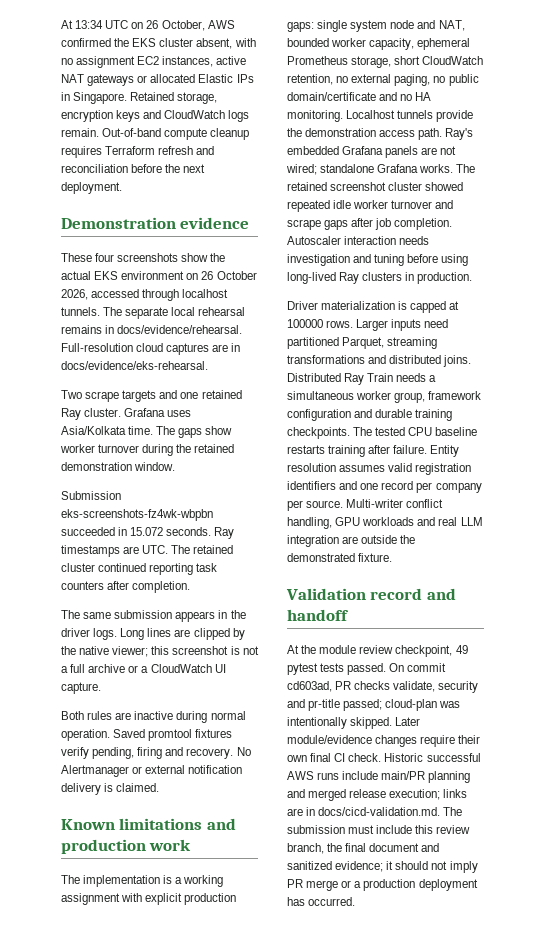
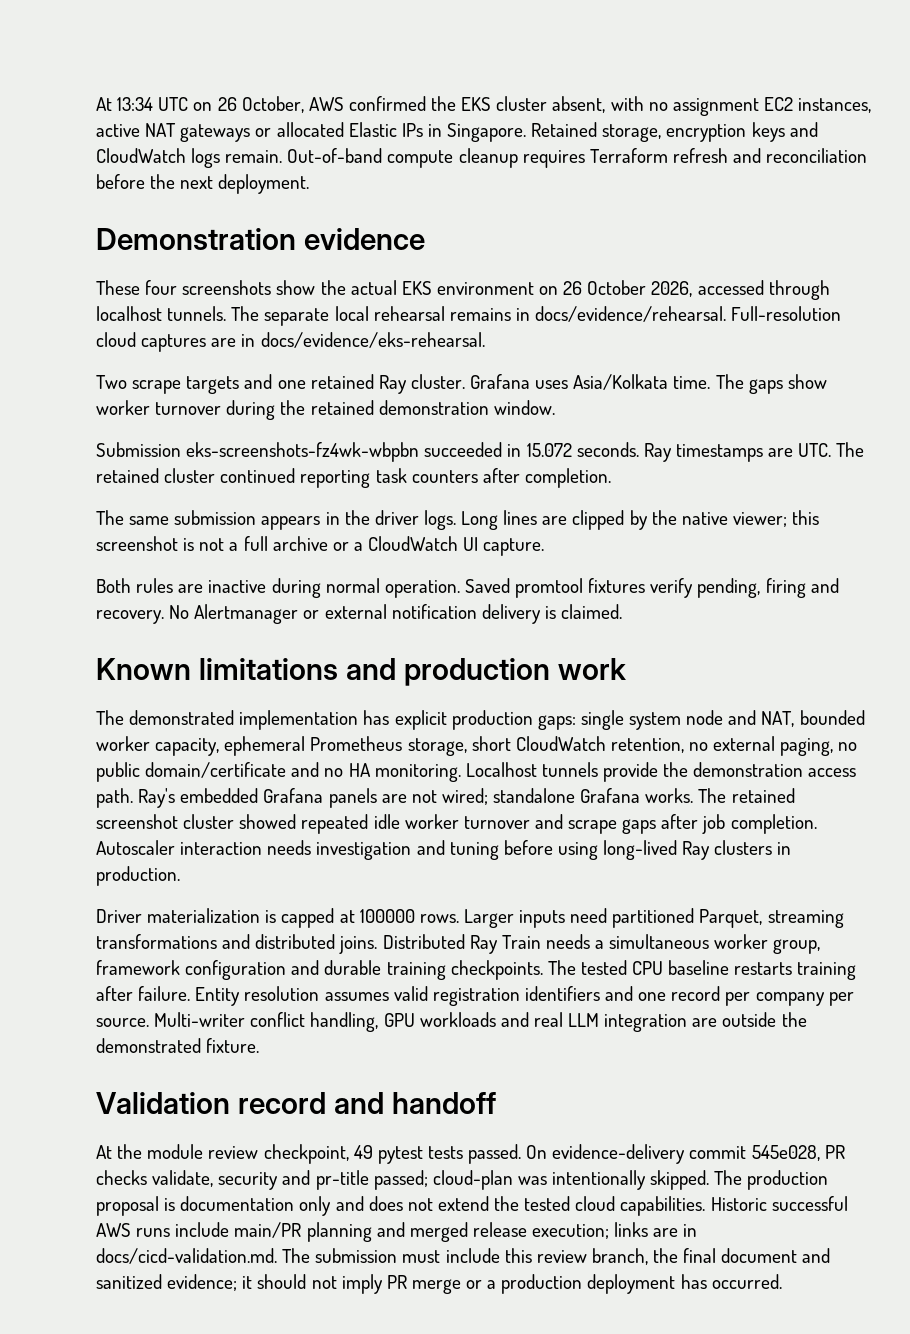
- The implementation is a working assignment with explicit production gaps: single system node and NAT, bounded worker capacity, ephemeral Prometheus storage, short CloudWatch retention, no external paging, no public domain/certificate and no HA monitoring.
+ The demonstrated implementation has explicit production gaps: single system node and NAT, bounded worker capacity, ephemeral Prometheus storage, short CloudWatch retention, no external paging, no public domain/certificate and no HA monitoring.
- On commit cd603ad, PR checks validate, security and pr-title passed; cloud-plan was intentionally skipped.
+ On evidence-delivery commit 545e028, PR checks validate, security and pr-title passed; cloud-plan was intentionally skipped.
- Later module/evidence changes require their own final CI check.
+ The production proposal is documentation only and does not extend the tested cloud capabilities.

